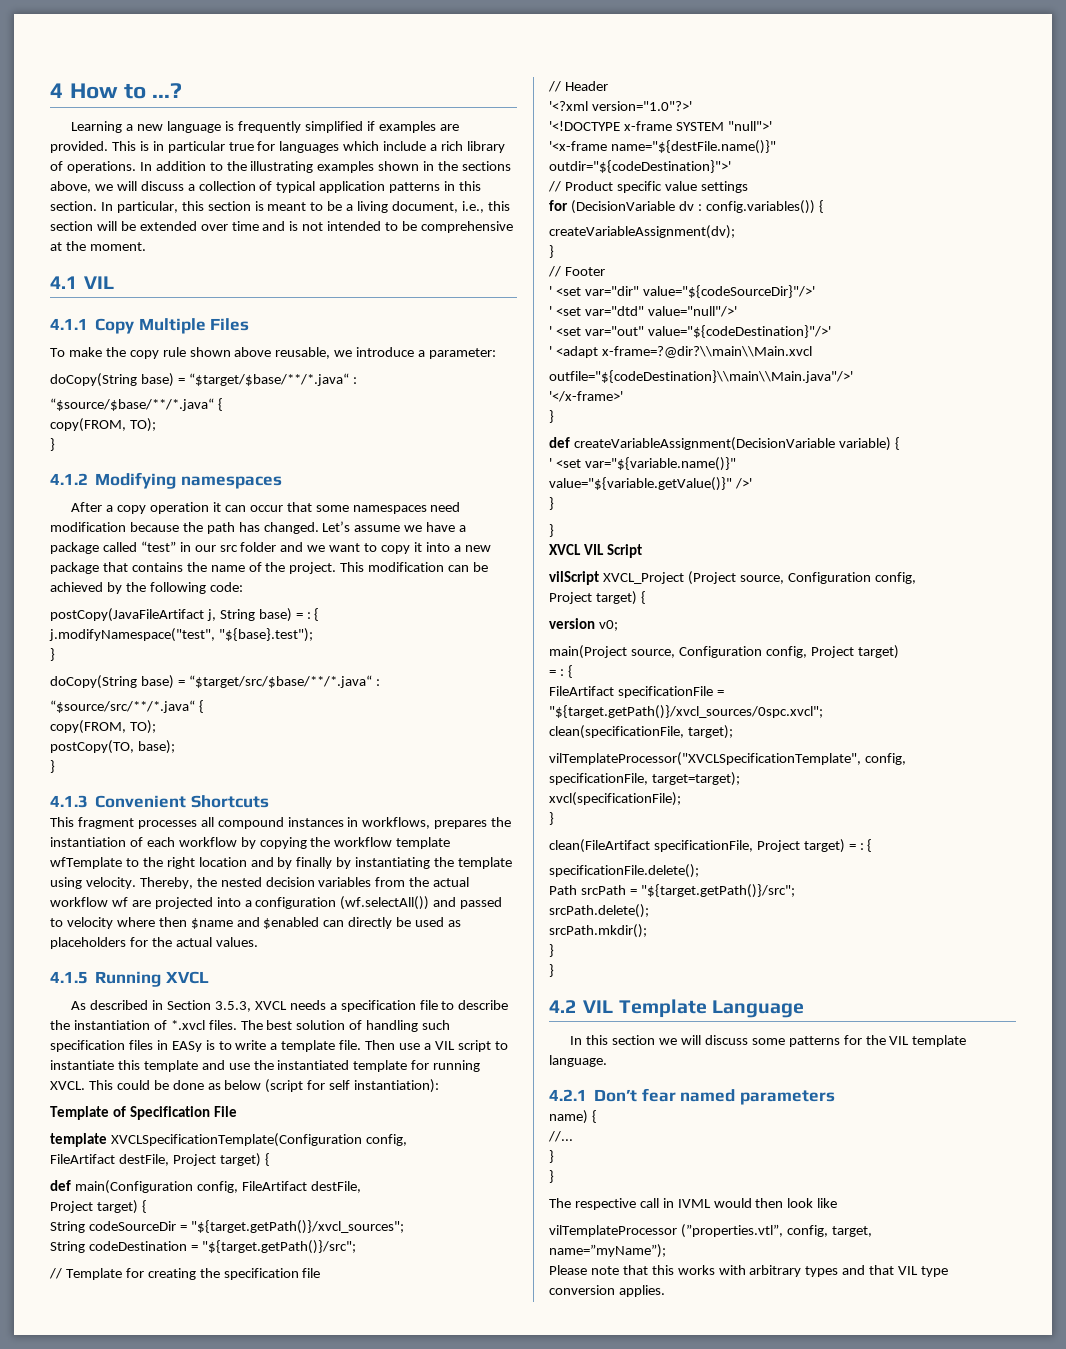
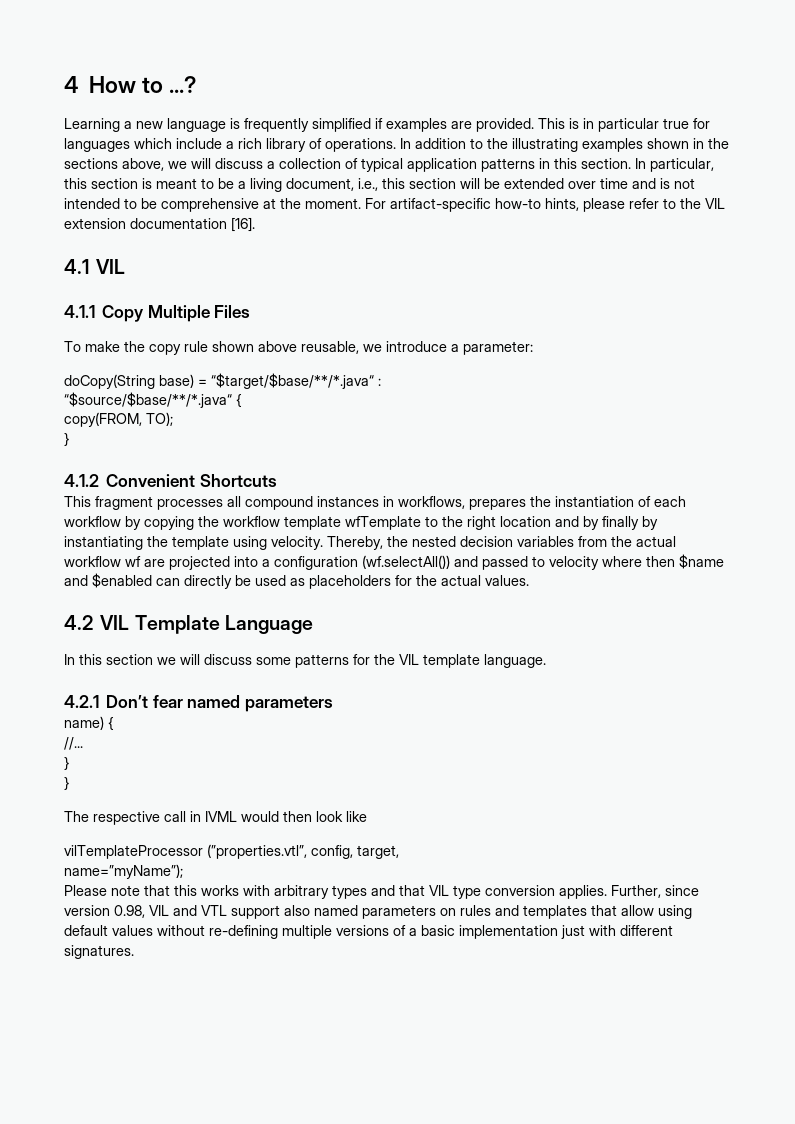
+ For artifact-specific how-to hints, please refer to the VIL extension documentation [16].
- 4.1.2 Modifying namespaces
- After a copy operation it can occur that some namespaces need modification because the path has changed. Let’s assume we have a package called “test” in our src folder and we want to copy it into a new package that contains the name of the project. This modification can be achieved by the following code:
- postCopy(JavaFileArtifact j, String base) = : {
- j.modifyNamespace("test", "${base}.test");
- }
- doCopy(String base) = “$target/src/$base/**/*.java“ :
- “$source/src/**/*.java“ {
- copy(FROM, TO);
- postCopy(TO, base);
- }
- 4.1.3 Convenient Shortcuts
+ 4.1.2 Convenient Shortcuts
- 4.1.5 Running XVCL
- As described in Section 3.5.3, XVCL needs a specification file to describe the instantiation of *.xvcl files. The best solution of handling such specification files in EASy is to write a template file. Then use a VIL script to instantiate this template and use the instantiated template for running XVCL. This could be done as below (script for self instantiation):
- Template of Specification File
- template XVCLSpecificationTemplate(Configuration config,
- FileArtifact destFile, Project target) {
- def main(Configuration config, FileArtifact destFile,
- Project target) {
- String codeSourceDir = "${target.getPath()}/xvcl_sources";
- String codeDestination = "${target.getPath()}/src";
- // Template for creating the specification file
- // Header
- '<?xml version="1.0"?>'
- '<!DOCTYPE x-frame SYSTEM "null">'
- '<x-frame name="${destFile.name()}"
- outdir="${codeDestination}">'
- // Product specific value settings
- for (DecisionVariable dv : config.variables()) {
- createVariableAssignment(dv);
- }
- // Footer
- ' <set var="dir" value="${codeSourceDir}"/>'
- ' <set var="dtd" value="null"/>'
- ' <set var="out" value="${codeDestination}"/>'
- ' <adapt x-frame=?@dir?\\main\\Main.xvcl
- outfile="${codeDestination}\\main\\Main.java"/>'
- '</x-frame>'
- }
- def createVariableAssignment(DecisionVariable variable) {
- ' <set var="${variable.name()}"
- value="${variable.getValue()}" />'
- }
- }
- XVCL VIL Script
- vilScript XVCL_Project (Project source, Configuration config,
- Project target) {
- version v0;
- main(Project source, Configuration config, Project target)
- = : {
- FileArtifact specificationFile =
- "${target.getPath()}/xvcl_sources/0spc.xvcl";
- clean(specificationFile, target);
- vilTemplateProcessor("XVCLSpecificationTemplate", config,
- specificationFile, target=target);
- xvcl(specificationFile);
- }
- clean(FileArtifact specificationFile, Project target) = : {
- specificationFile.delete();
- Path srcPath = "${target.getPath()}/src";
- srcPath.delete();
- srcPath.mkdir();
- }
- }
+ Further, since version 0.98, VIL and VTL support also named parameters on rules and templates that allow using default values without re-defining multiple versions of a basic implementation just with different signatures.

